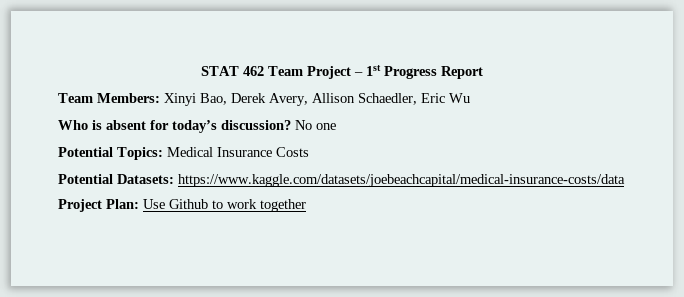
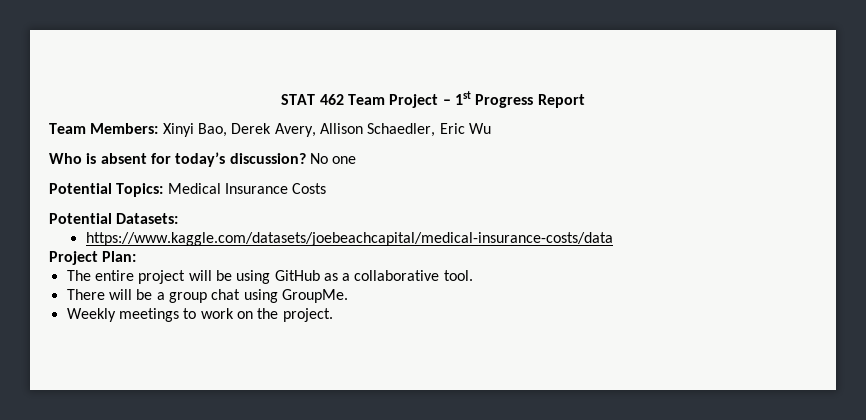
- Potential Datasets: https://www.kaggle.com/datasets/joebeachcapital/medical-insurance-costs/data
+ Potential Datasets:
+ https://www.kaggle.com/datasets/joebeachcapital/medical-insurance-costs/data
- Project Plan: Use Github to work together
+ Project Plan:
+ The entire project will be using GitHub as a collaborative tool.
+ There will be a group chat using GroupMe.
+ Weekly meetings to work on the project.

